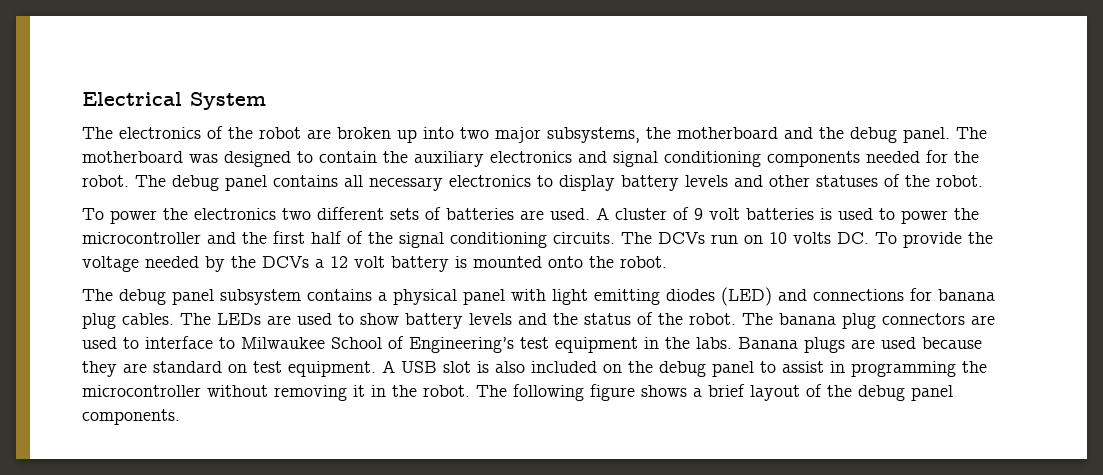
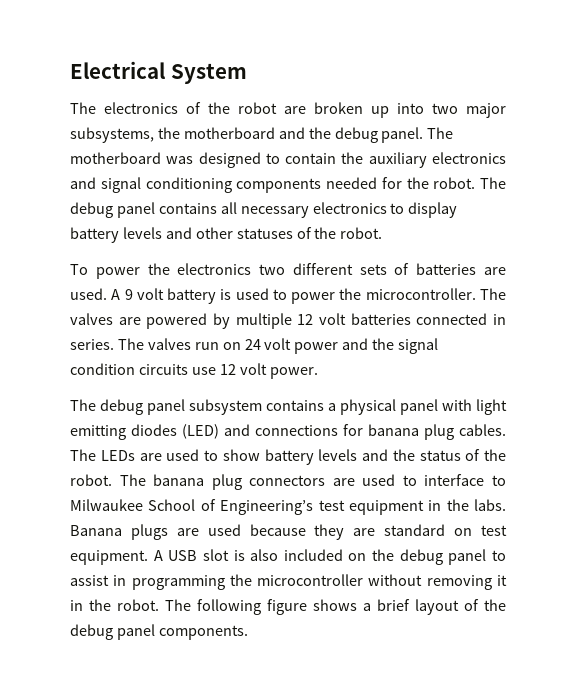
- A cluster of 9 volt batteries is used to power the microcontroller and the first half of the signal conditioning circuits. The DCVs run on 10 volts DC. To provide the voltage needed by the DCVs a 12 volt battery is mounted onto the robot.
+ A 9 volt battery is used to power the microcontroller. The valves are powered by multiple 12 volt batteries connected in series. The valves run on 24 volt power and the signal condition circuits use 12 volt power.

